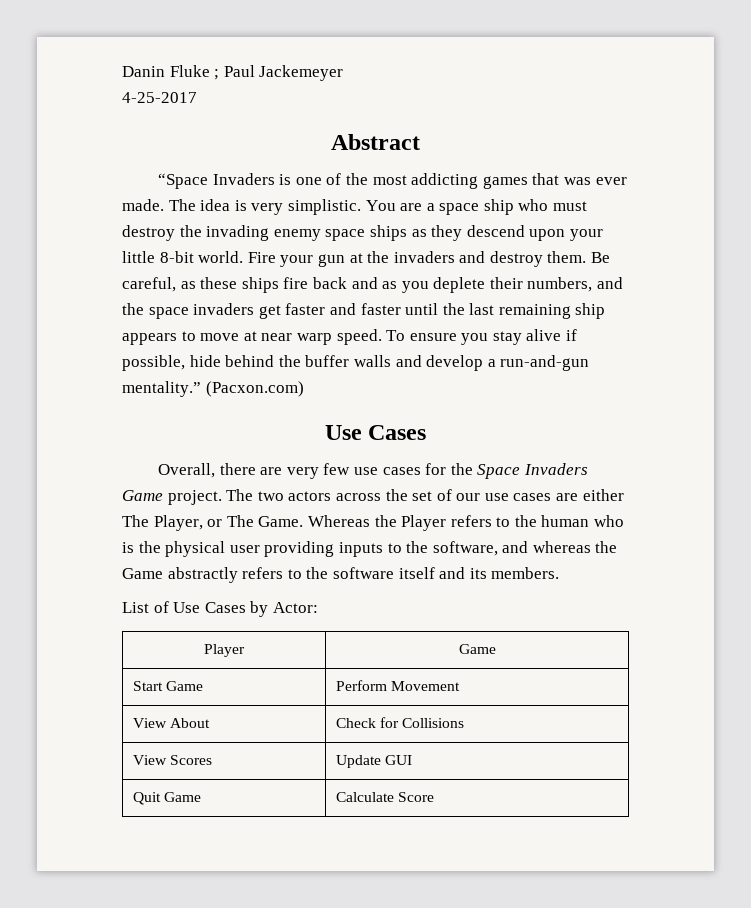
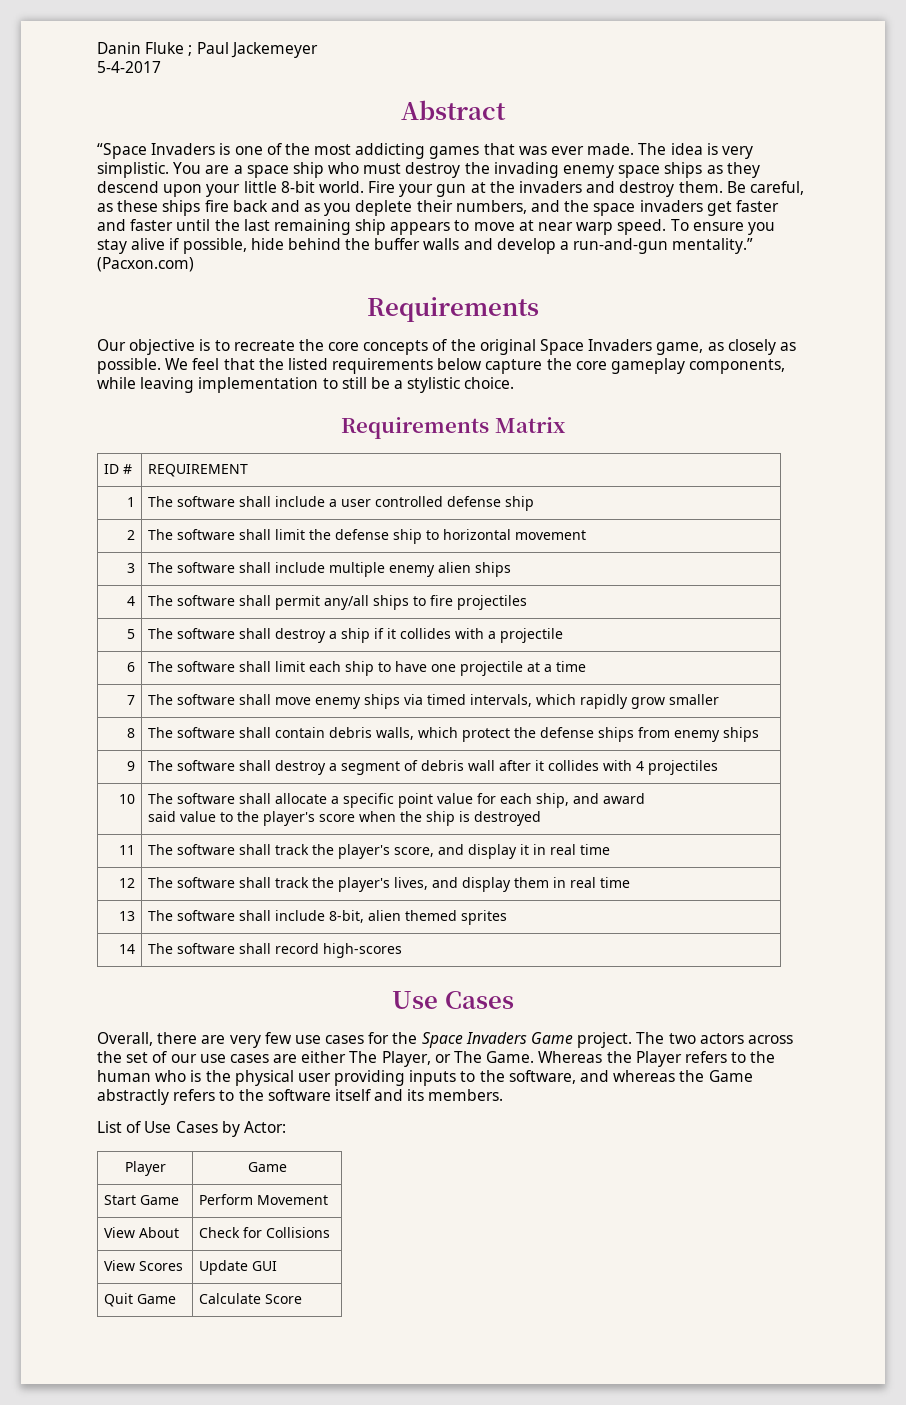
- 4-25-2017
+ 5-4-2017
  (Pacxon.com)
+ Requirements
+ Our objective is to recreate the core concepts of the original Space Invaders game, as closely as possible. We feel that the listed requirements below capture the core gameplay components, while leaving implementation to still be a stylistic choice.
+ Requirements Matrix
+ ID # | REQUIREMENT
+ 1 | The software shall include a user controlled defense ship
+ 2 | The software shall limit the defense ship to horizontal movement
+ 3 | The software shall include multiple enemy alien ships
+ 4 | The software shall permit any/all ships to fire projectiles
+ 5 | The software shall destroy a ship if it collides with a projectile
+ 6 | The software shall limit each ship to have one projectile at a time
+ 7 | The software shall move enemy ships via timed intervals, which rapidly grow smaller
+ 8 | The software shall contain debris walls, which protect the defense ships from enemy ships
+ 9 | The software shall destroy a segment of debris wall after it collides with 4 projectiles
+ 10 | The software shall allocate a specific point value for each ship, and award
+ said value to the player's score when the ship is destroyed
+ 11 | The software shall track the player's score, and display it in real time
+ 12 | The software shall track the player's lives, and display them in real time
+ 13 | The software shall include 8-bit, alien themed sprites
+ 14 | The software shall record high-scores

